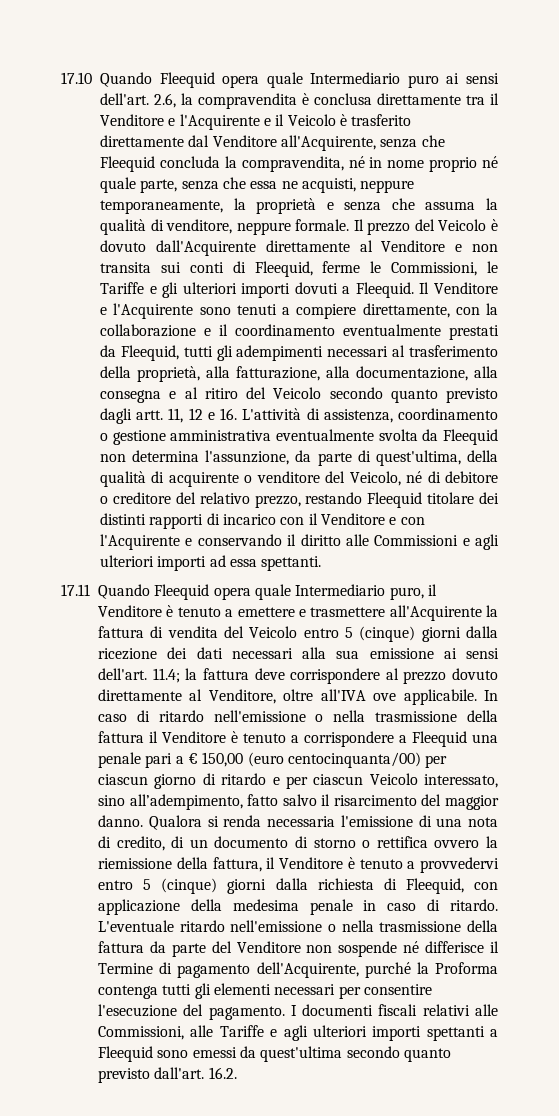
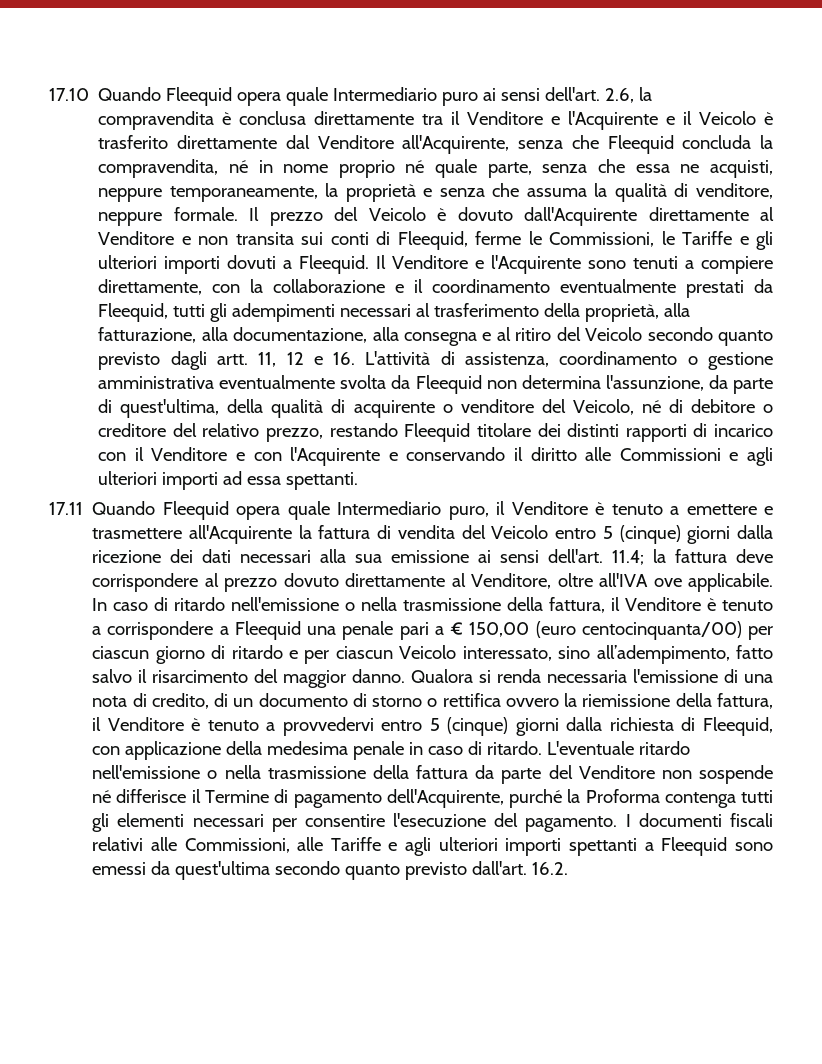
- In caso di ritardo nell'emissione o nella trasmissione della fattura il Venditore è tenuto a corrispondere a Fleequid una penale pari a € 150,00 (euro centocinquanta/00) per ciascun giorno di ritardo e per ciascun Veicolo interessato, sino all’adempimento, fatto salvo il risarcimento del maggior danno.
+ In caso di ritardo nell'emissione o nella trasmissione della fattura, il Venditore è tenuto a corrispondere a Fleequid una penale pari a € 150,00 (euro centocinquanta/00) per ciascun giorno di ritardo e per ciascun Veicolo interessato, sino all’adempimento, fatto salvo il risarcimento del maggior danno.

